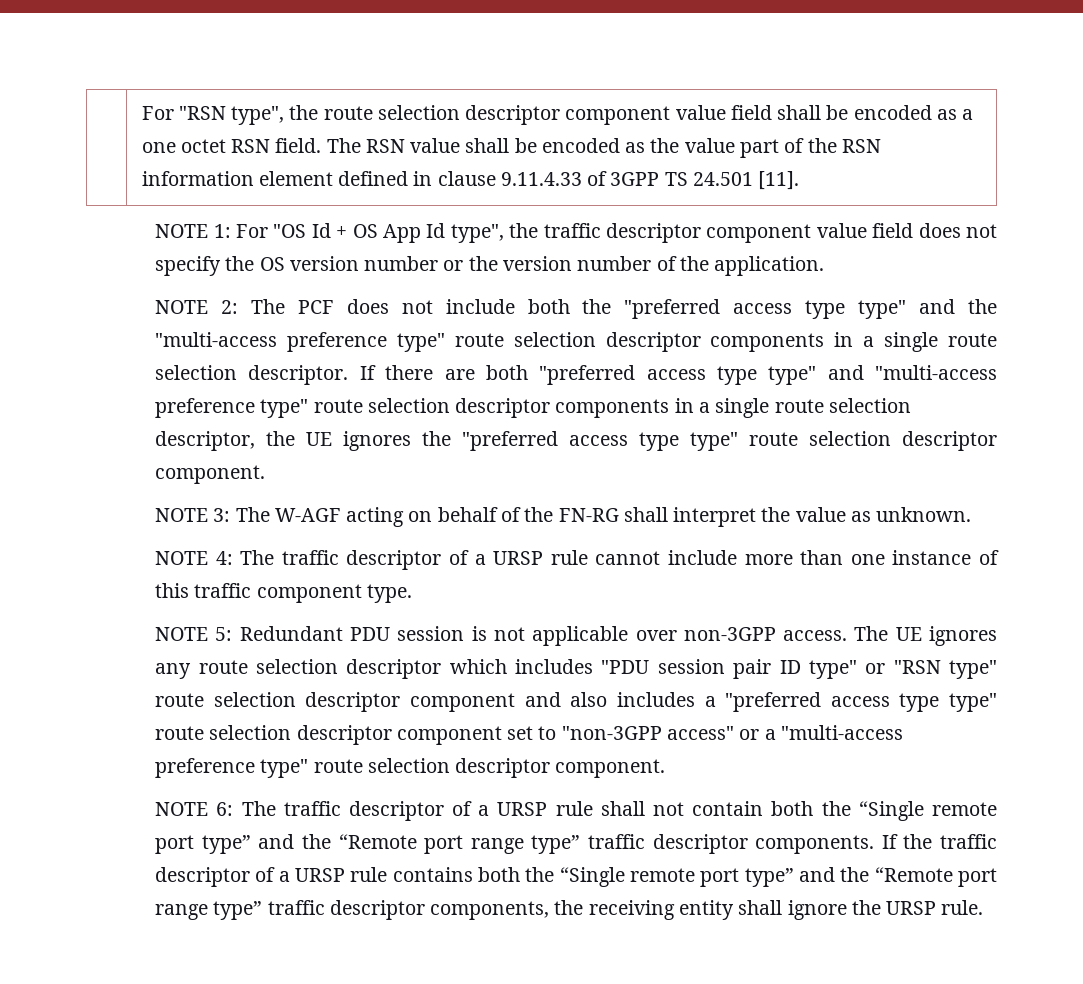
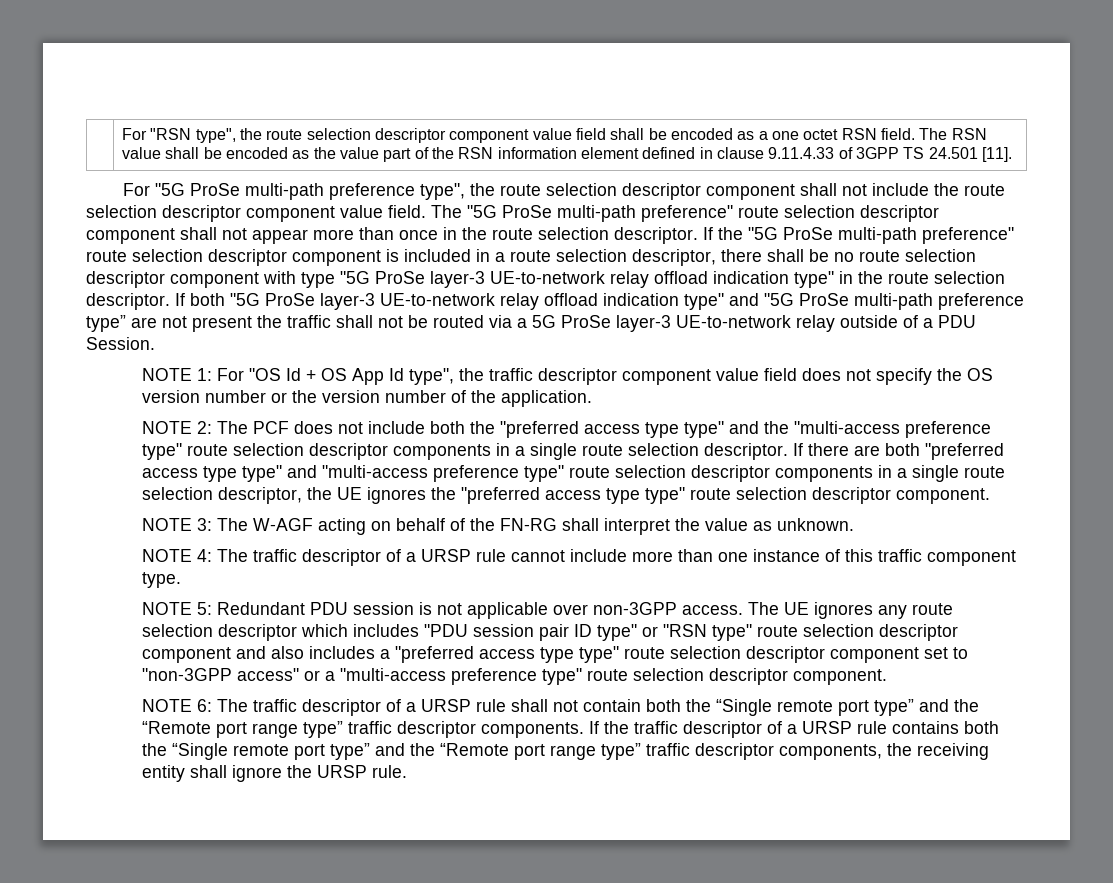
+ For "5G ProSe multi-path preference type", the route selection descriptor component shall not include the route selection descriptor component value field. The "5G ProSe multi-path preference" route selection descriptor component shall not appear more than once in the route selection descriptor. If the "5G ProSe multi-path preference" route selection descriptor component is included in a route selection descriptor, there shall be no route selection descriptor component with type "5G ProSe layer-3 UE-to-network relay offload indication type" in the route selection descriptor. If both "5G ProSe layer-3 UE-to-network relay offload indication type" and "5G ProSe multi-path preference type” are not present the traffic shall not be routed via a 5G ProSe layer-3 UE-to-network relay outside of a PDU Session.

